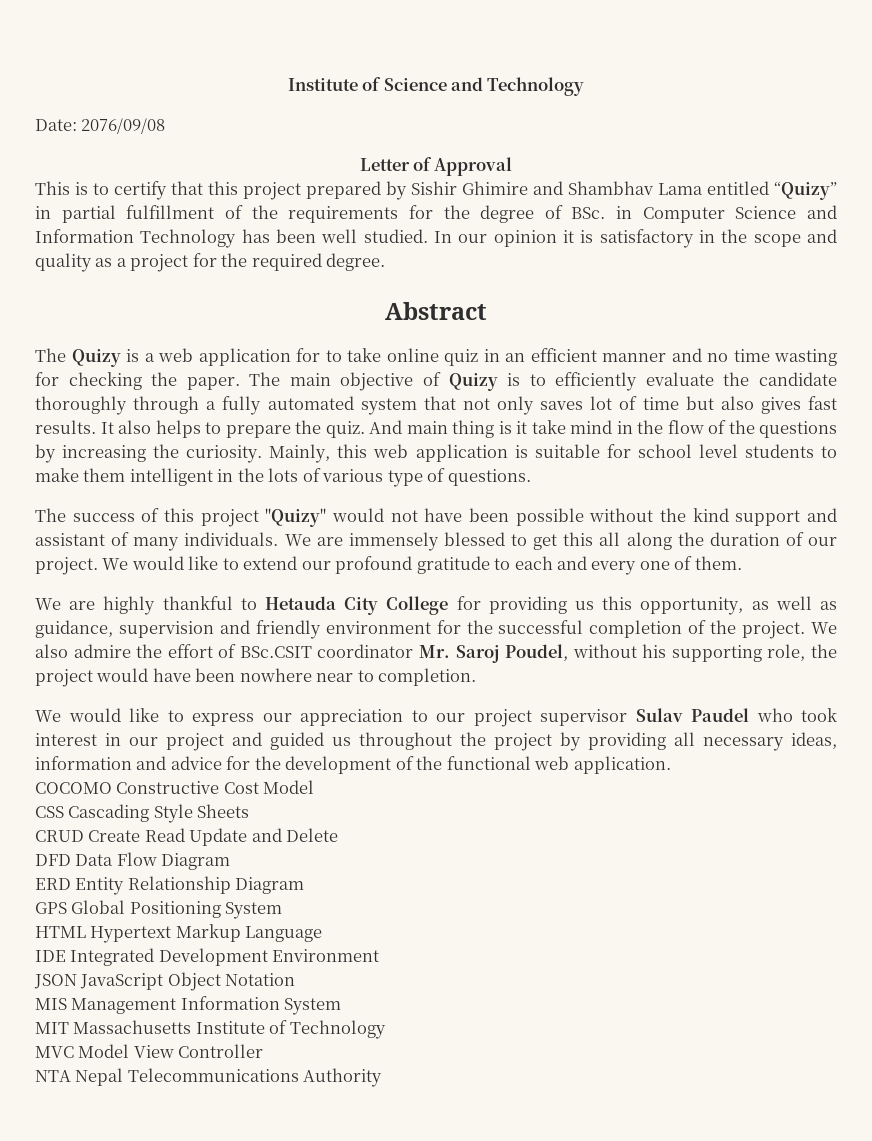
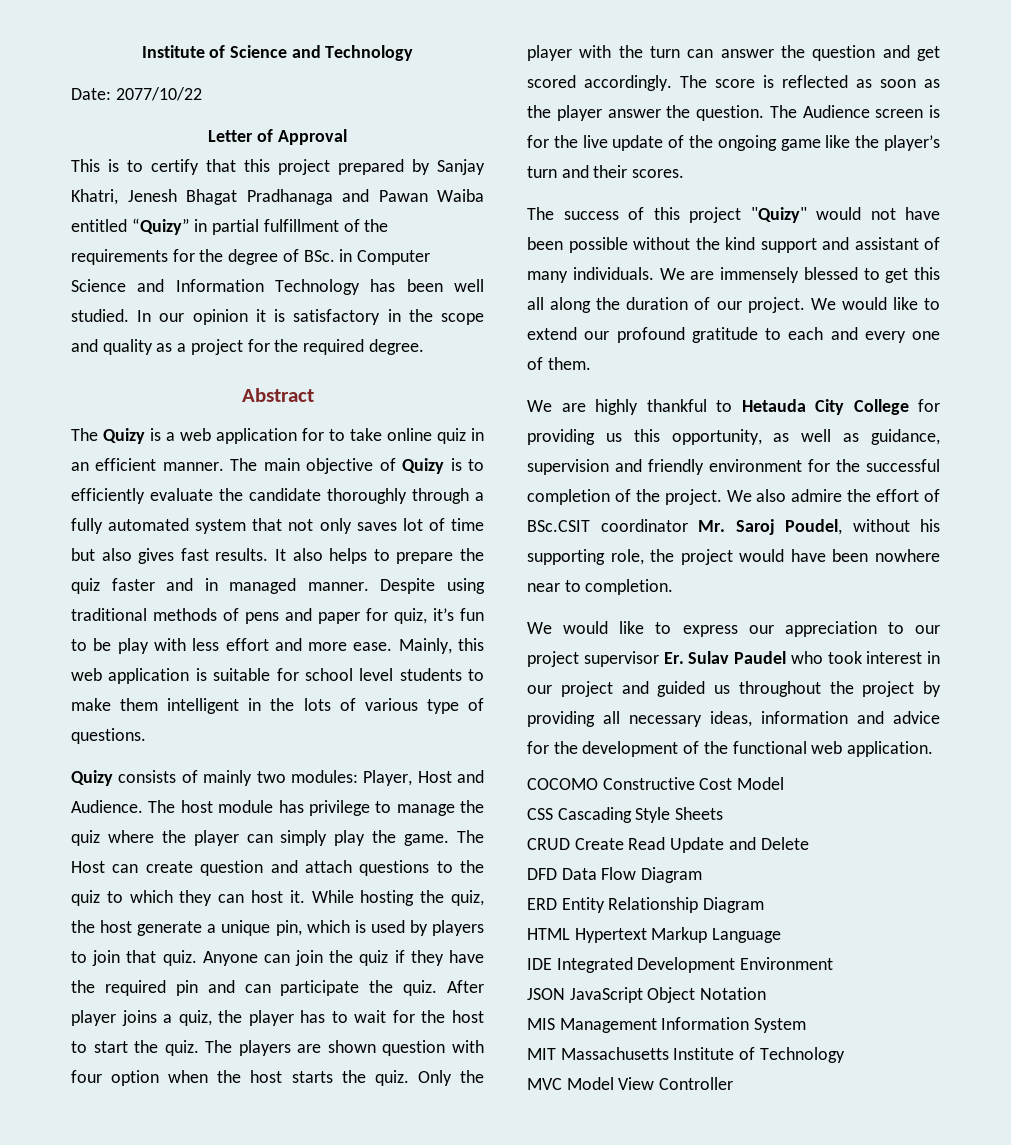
- Date: 2076/09/08
+ Date: 2077/10/22
- This is to certify that this project prepared by Sishir Ghimire and Shambhav Lama entitled “Quizy” in partial fulfillment of the requirements for the degree of BSc. in Computer Science and Information Technology has been well studied.
+ This is to certify that this project prepared by Sanjay Khatri, Jenesh Bhagat Pradhanaga and Pawan Waiba entitled “Quizy” in partial fulfillment of the requirements for the degree of BSc. in Computer Science and Information Technology has been well studied.
- The Quizy is a web application for to take online quiz in an efficient manner and no time wasting for checking the paper.
+ The Quizy is a web application for to take online quiz in an efficient manner.
- It also helps to prepare the quiz. And main thing is it take mind in the flow of the questions by increasing the curiosity.
+ It also helps to prepare the quiz faster and in managed manner. Despite using traditional methods of pens and paper for quiz, it’s fun to be play with less effort and more ease.
+ Quizy consists of mainly two modules: Player, Host and Audience. The host module has privilege to manage the quiz where the player can simply play the game. The Host can create question and attach questions to the quiz to which they can host it. While hosting the quiz, the host generate a unique pin, which is used by players to join that quiz. Anyone can join the quiz if they have the required pin and can participate the quiz. After player joins a quiz, the player has to wait for the host to start the quiz. The players are shown question with four option when the host starts the quiz. Only the player with the turn can answer the question and get scored accordingly. The score is reflected as soon as the player answer the question. The Audience screen is for the live update of the ongoing game like the player’s turn and their scores.
- We would like to express our appreciation to our project supervisor Sulav Paudel who took interest in our project and guided us throughout the project by providing all necessary ideas, information and advice for the development of the functional web application.
+ We would like to express our appreciation to our project supervisor Er. Sulav Paudel who took interest in our project and guided us throughout the project by providing all necessary ideas, information and advice for the development of the functional web application.
- GPS Global Positioning System
- NTA Nepal Telecommunications Authority

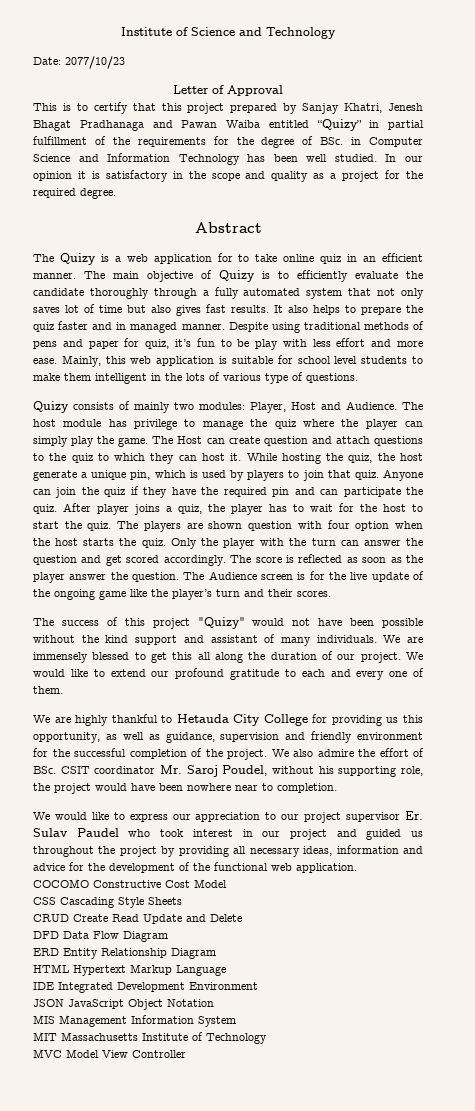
- Date: 2077/10/22
+ Date: 2077/10/23
- We also admire the effort of BSc.CSIT coordinator Mr. Saroj Poudel, without his supporting role, the project would have been nowhere near to completion.
+ We also admire the effort of BSc. CSIT coordinator Mr. Saroj Poudel, without his supporting role, the project would have been nowhere near to completion.

